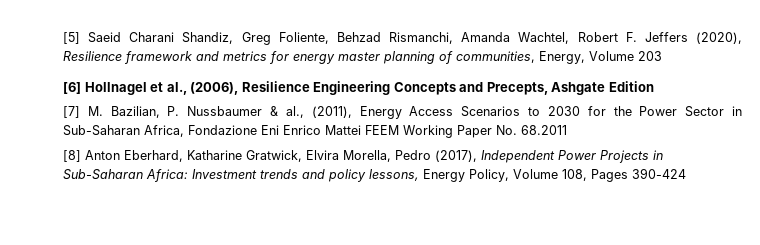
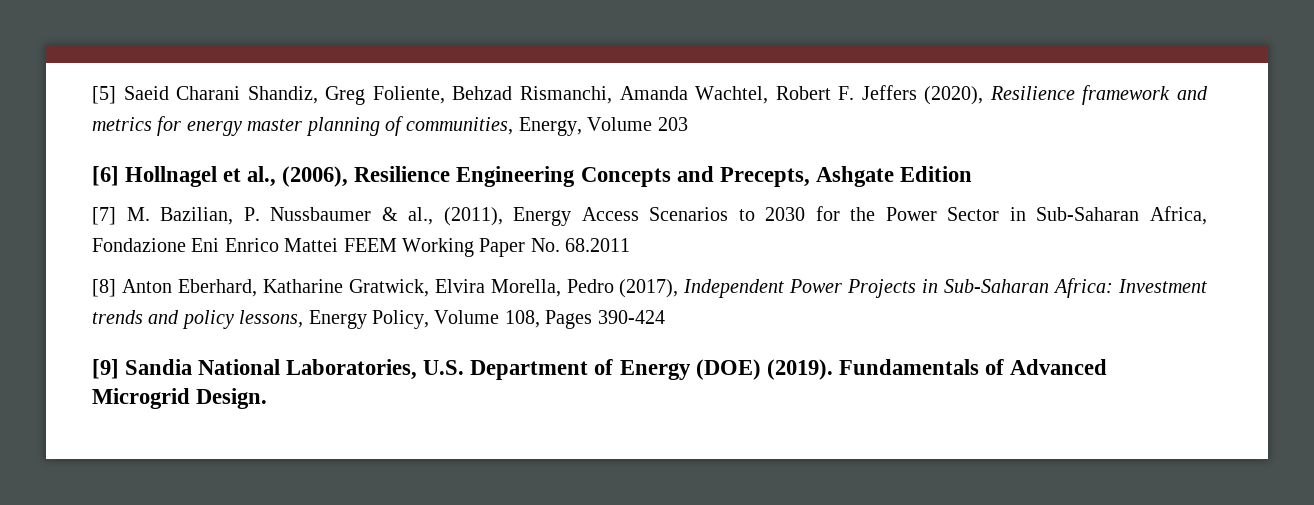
+ [9] Sandia National Laboratories, U.S. Department of Energy (DOE) (2019). Fundamentals of Advanced Microgrid Design.

